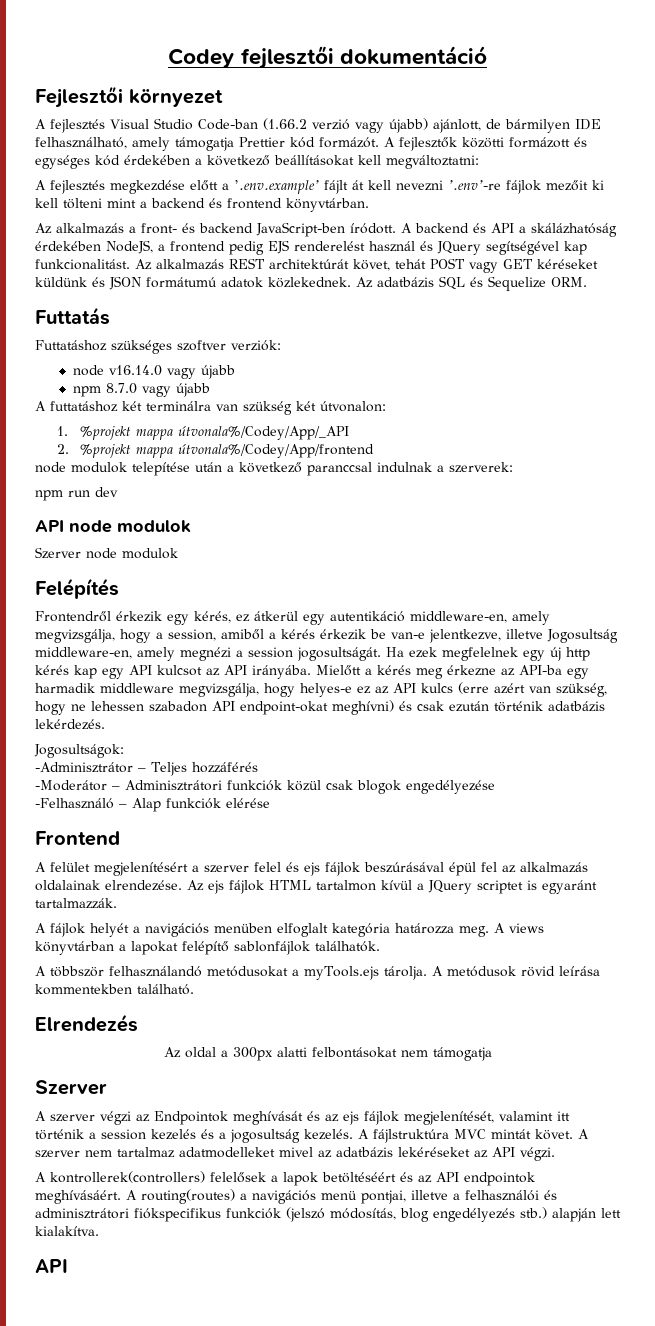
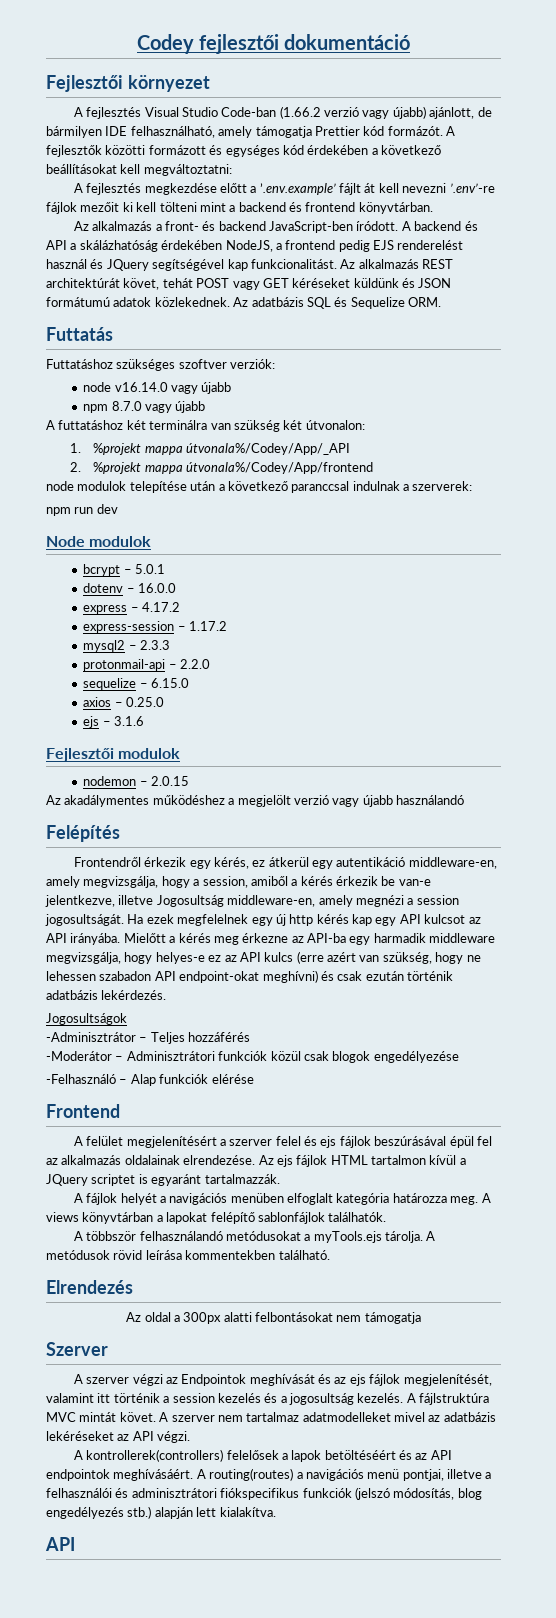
- API node modulok
- Szerver node modulok
+ Node modulok
+ bcrypt – 5.0.1
+ dotenv – 16.0.0
+ express – 4.17.2
+ express-session – 1.17.2
+ mysql2 – 2.3.3
+ protonmail-api – 2.2.0
+ sequelize – 6.15.0
+ axios – 0.25.0
+ ejs – 3.1.6
+ Fejlesztői modulok
+ nodemon – 2.0.15
+ Az akadálymentes működéshez a megjelölt verzió vagy újabb használandó
- Jogosultságok:
+ Jogosultságok

